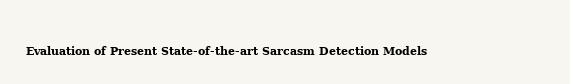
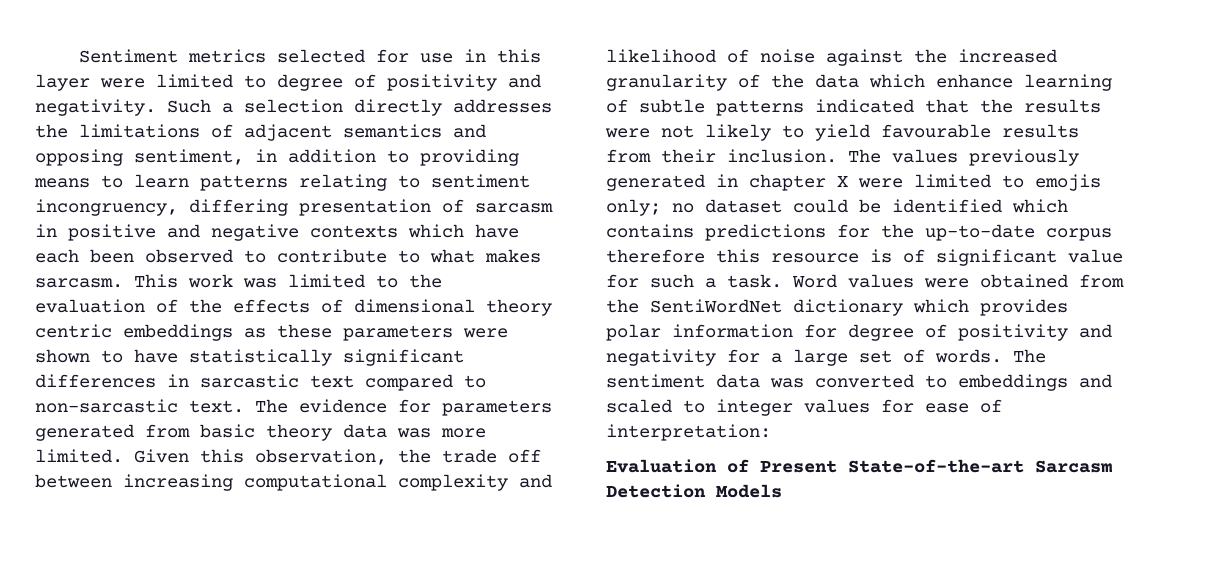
+ Sentiment metrics selected for use in this layer were limited to degree of positivity and negativity. Such a selection directly addresses the limitations of adjacent semantics and opposing sentiment, in addition to providing means to learn patterns relating to sentiment incongruency, differing presentation of sarcasm in positive and negative contexts which have each been observed to contribute to what makes sarcasm. This work was limited to the evaluation of the effects of dimensional theory centric embeddings as these parameters were shown to have statistically significant differences in sarcastic text compared to non-sarcastic text. The evidence for parameters generated from basic theory data was more limited. Given this observation, the trade off between increasing computational complexity and likelihood of noise against the increased granularity of the data which enhance learning of subtle patterns indicated that the results were not likely to yield favourable results from their inclusion. The values previously generated in chapter X were limited to emojis only; no dataset could be identified which contains predictions for the up-to-date corpus therefore this resource is of significant value for such a task. Word values were obtained from the SentiWordNet dictionary which provides polar information for degree of positivity and negativity for a large set of words. The sentiment data was converted to embeddings and scaled to integer values for ease of interpretation:

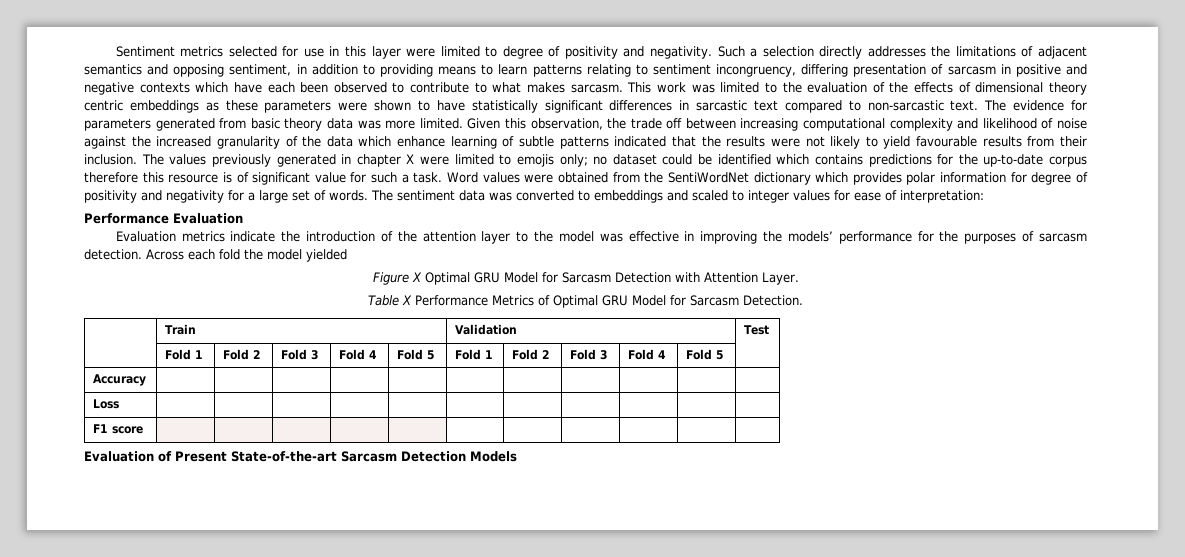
+ Performance Evaluation
+ Evaluation metrics indicate the introduction of the attention layer to the model was effective in improving the models’ performance for the purposes of sarcasm detection. Across each fold the model yielded
+ Figure X Optimal GRU Model for Sarcasm Detection with Attention Layer.
+ Table X Performance Metrics of Optimal GRU Model for Sarcasm Detection.
+ | Train | Validation | Test
+ | Fold 1 | Fold 2 | Fold 3 | Fold 4 | Fold 5 | Fold 1 | Fold 2 | Fold 3 | Fold 4 | Fold 5 |
+ Accuracy | | | | | | | | | | |
+ Loss | | | | | | | | | | |
+ F1 score | | | | | | | | | | |

